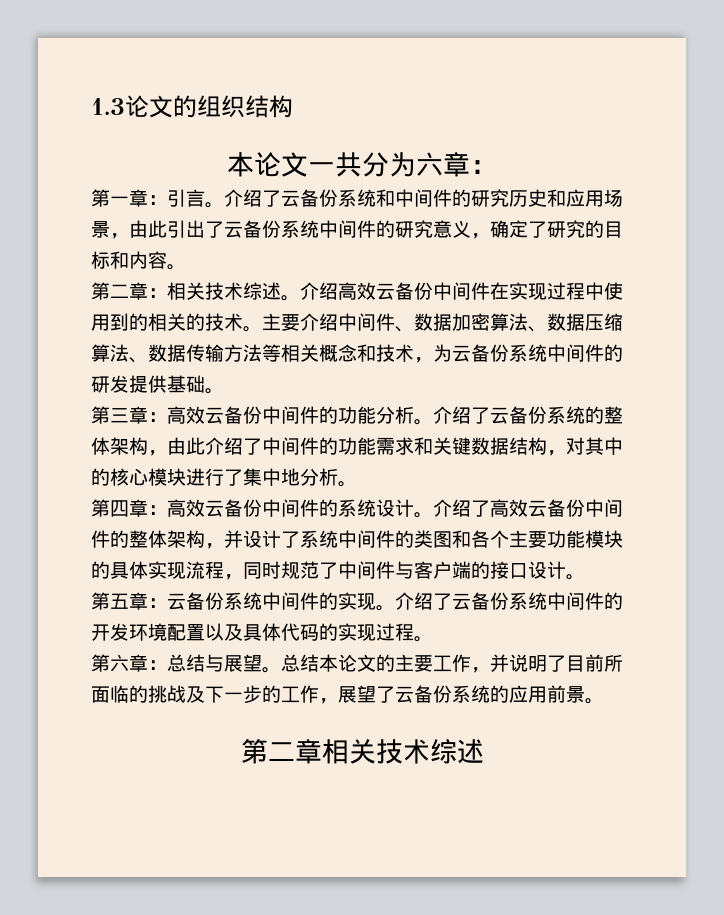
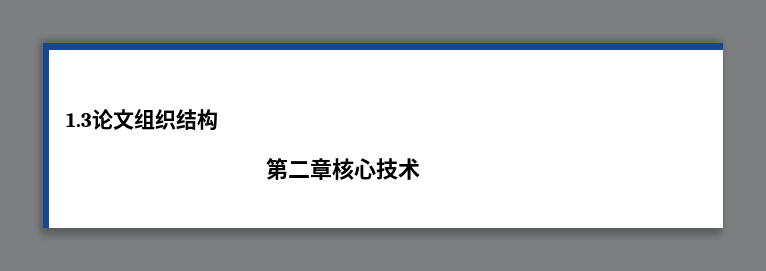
- 1.3论文的组织结构
+ 1.3论文组织结构
- 本论文一共分为六章：
- 第一章：引言。介绍了云备份系统和中间件的研究历史和应用场景，由此引出了云备份系统中间件的研究意义，确定了研究的目标和内容。
- 第二章：相关技术综述。介绍高效云备份中间件在实现过程中使用到的相关的技术。主要介绍中间件、数据加密算法、数据压缩算法、数据传输方法等相关概念和技术，为云备份系统中间件的研发提供基础。
- 第三章：高效云备份中间件的功能分析。介绍了云备份系统的整体架构，由此介绍了中间件的功能需求和关键数据结构，对其中的核心模块进行了集中地分析。
- 第四章：高效云备份中间件的系统设计。介绍了高效云备份中间件的整体架构，并设计了系统中间件的类图和各个主要功能模块的具体实现流程，同时规范了中间件与客户端的接口设计。
- 第五章：云备份系统中间件的实现。介绍了云备份系统中间件的开发环境配置以及具体代码的实现过程。
- 第六章：总结与展望。总结本论文的主要工作，并说明了目前所面临的挑战及下一步的工作，展望了云备份系统的应用前景。
- 第二章相关技术综述
+ 第二章核心技术

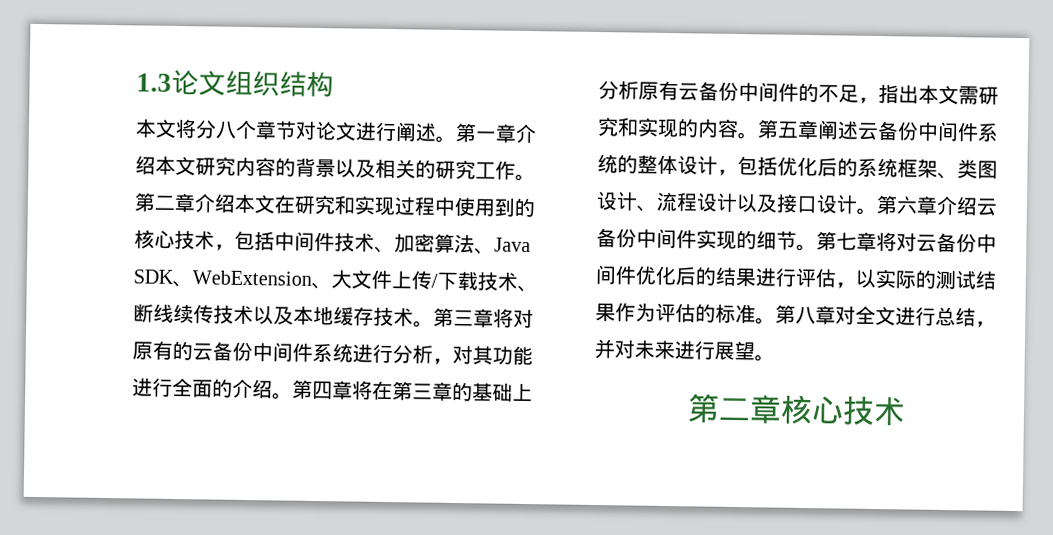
+ 本文将分八个章节对论文进行阐述。第一章介绍本文研究内容的背景以及相关的研究工作。第二章介绍本文在研究和实现过程中使用到的核心技术，包括中间件技术、加密算法、Java SDK、WebExtension、大文件上传/下载技术、断线续传技术以及本地缓存技术。第三章将对原有的云备份中间件系统进行分析，对其功能进行全面的介绍。第四章将在第三章的基础上分析原有云备份中间件的不足，指出本文需研究和实现的内容。第五章阐述云备份中间件系统的整体设计，包括优化后的系统框架、类图设计、流程设计以及接口设计。第六章介绍云备份中间件实现的细节。第七章将对云备份中间件优化后的结果进行评估，以实际的测试结果作为评估的标准。第八章对全文进行总结，并对未来进行展望。

